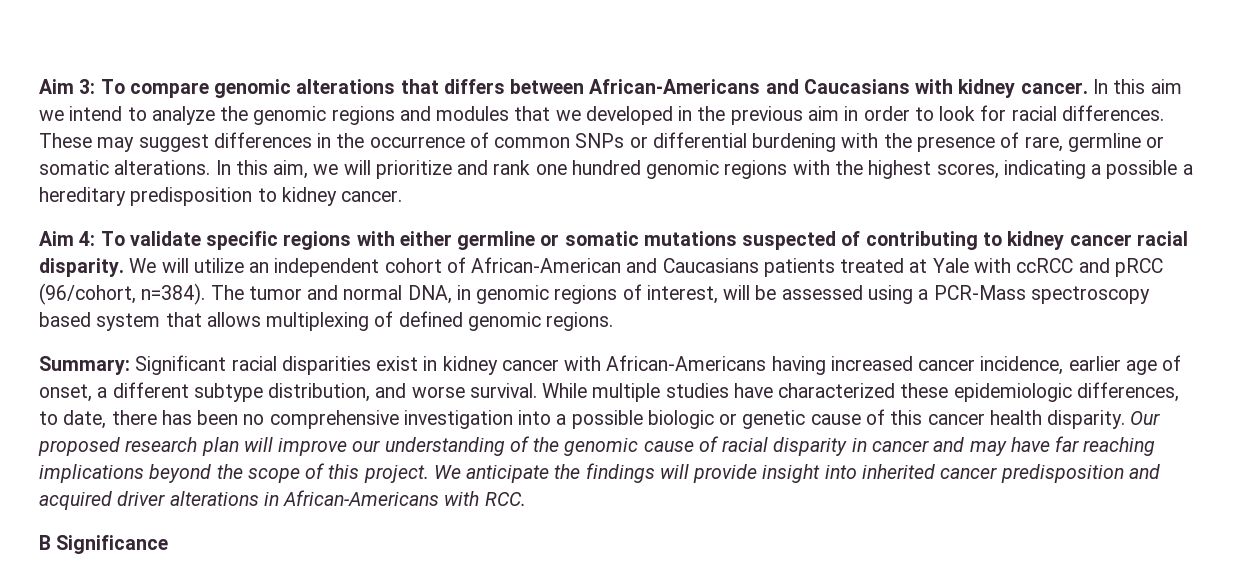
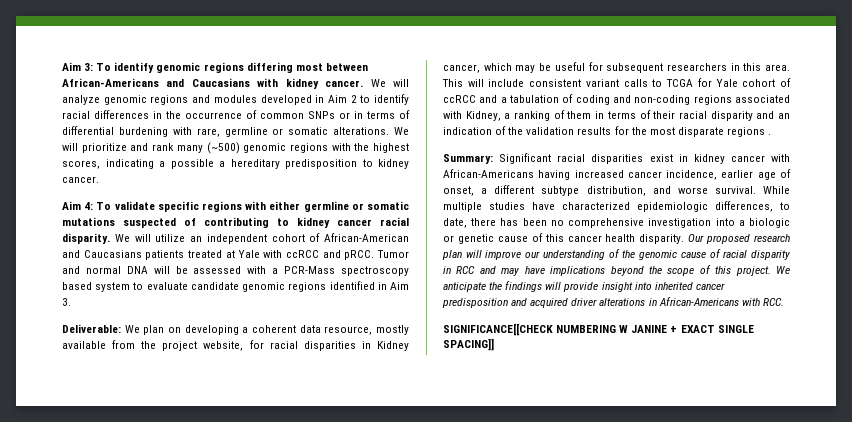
- Aim 3: To compare genomic alterations that differs between African-Americans and Caucasians with kidney cancer.
+ Aim 3: To identify genomic regions differing most between African-Americans and Caucasians with kidney cancer.
- In this aim we intend to analyze the genomic regions and modules that we developed in the previous aim in order to look for racial differences. These may suggest differences in the occurrence of common SNPs or differential burdening with the presence of rare, germline or somatic alterations.
+ We will analyze genomic regions and modules developed in Aim 2 to identify racial differences in the occurrence of common SNPs or in terms of differential burdening with rare, germline or somatic alterations.
- In this aim, we will prioritize and rank one hundred genomic regions with the highest scores, indicating a possible a hereditary predisposition to kidney cancer.
+ We will prioritize and rank many (~500) genomic regions with the highest scores, indicating a possible a hereditary predisposition to kidney cancer.
- We will utilize an independent cohort of African-American and Caucasians patients treated at Yale with ccRCC and pRCC (96/cohort, n=384). The tumor and normal DNA, in genomic regions of interest, will be assessed using a PCR-Mass spectroscopy based system that allows multiplexing of defined genomic regions.
+ We will utilize an independent cohort of African-American and Caucasians patients treated at Yale with ccRCC and pRCC. Tumor and normal DNA will be assessed with a PCR-Mass spectroscopy based system to evaluate candidate genomic regions identified in Aim 3.
+ Deliverable: We plan on developing a coherent data resource, mostly available from the project website, for racial disparities in Kidney cancer, which may be useful for subsequent researchers in this area. This will include consistent variant calls to TCGA for Yale cohort of ccRCC and a tabulation of coding and non-coding regions associated with Kidney, a ranking of them in terms of their racial disparity and an indication of the validation results for the most disparate regions .
- While multiple studies have characterized these epidemiologic differences, to date, there has been no comprehensive investigation into a possible biologic or genetic cause of this cancer health disparity.
+ While multiple studies have characterized epidemiologic differences, to date, there has been no comprehensive investigation into a biologic or genetic cause of this cancer health disparity.
- Our proposed research plan will improve our understanding of the genomic cause of racial disparity in cancer and may have far reaching implications beyond the scope of this project.
+ Our proposed research plan will improve our understanding of the genomic cause of racial disparity in RCC and may have implications beyond the scope of this project.
- B Significance
+ SIGNIFICANCE[[CHECK NUMBERING W JANINE + EXACT SINGLE SPACING]]

